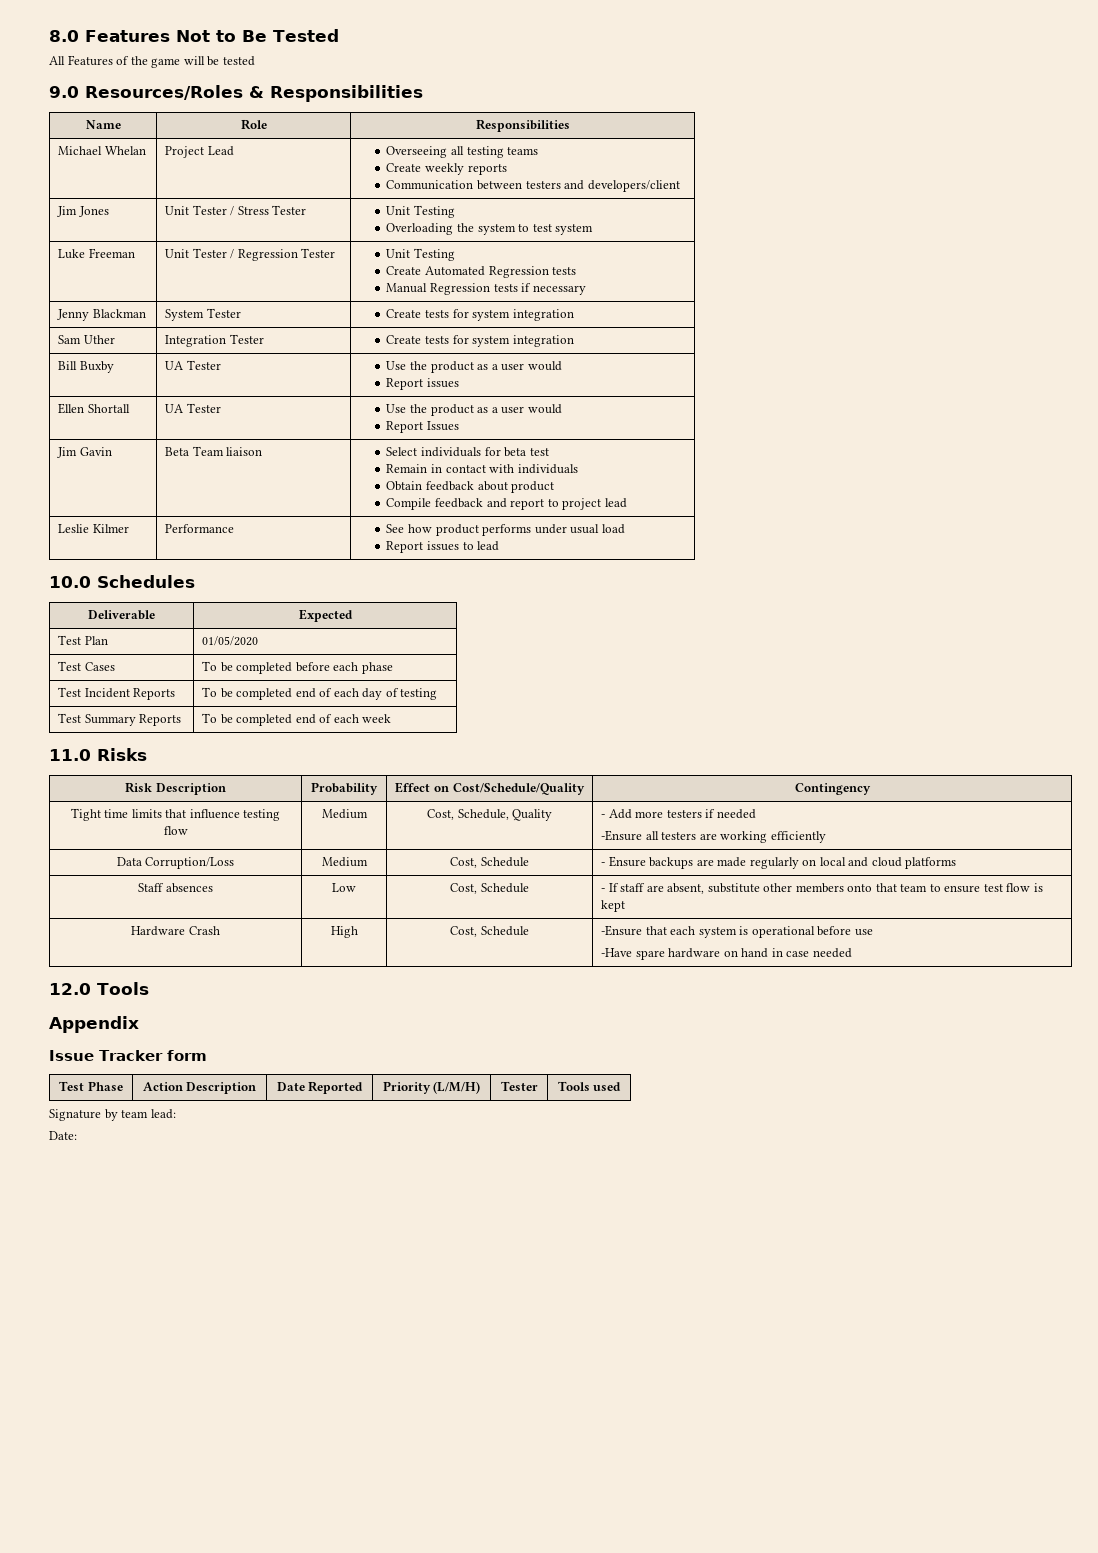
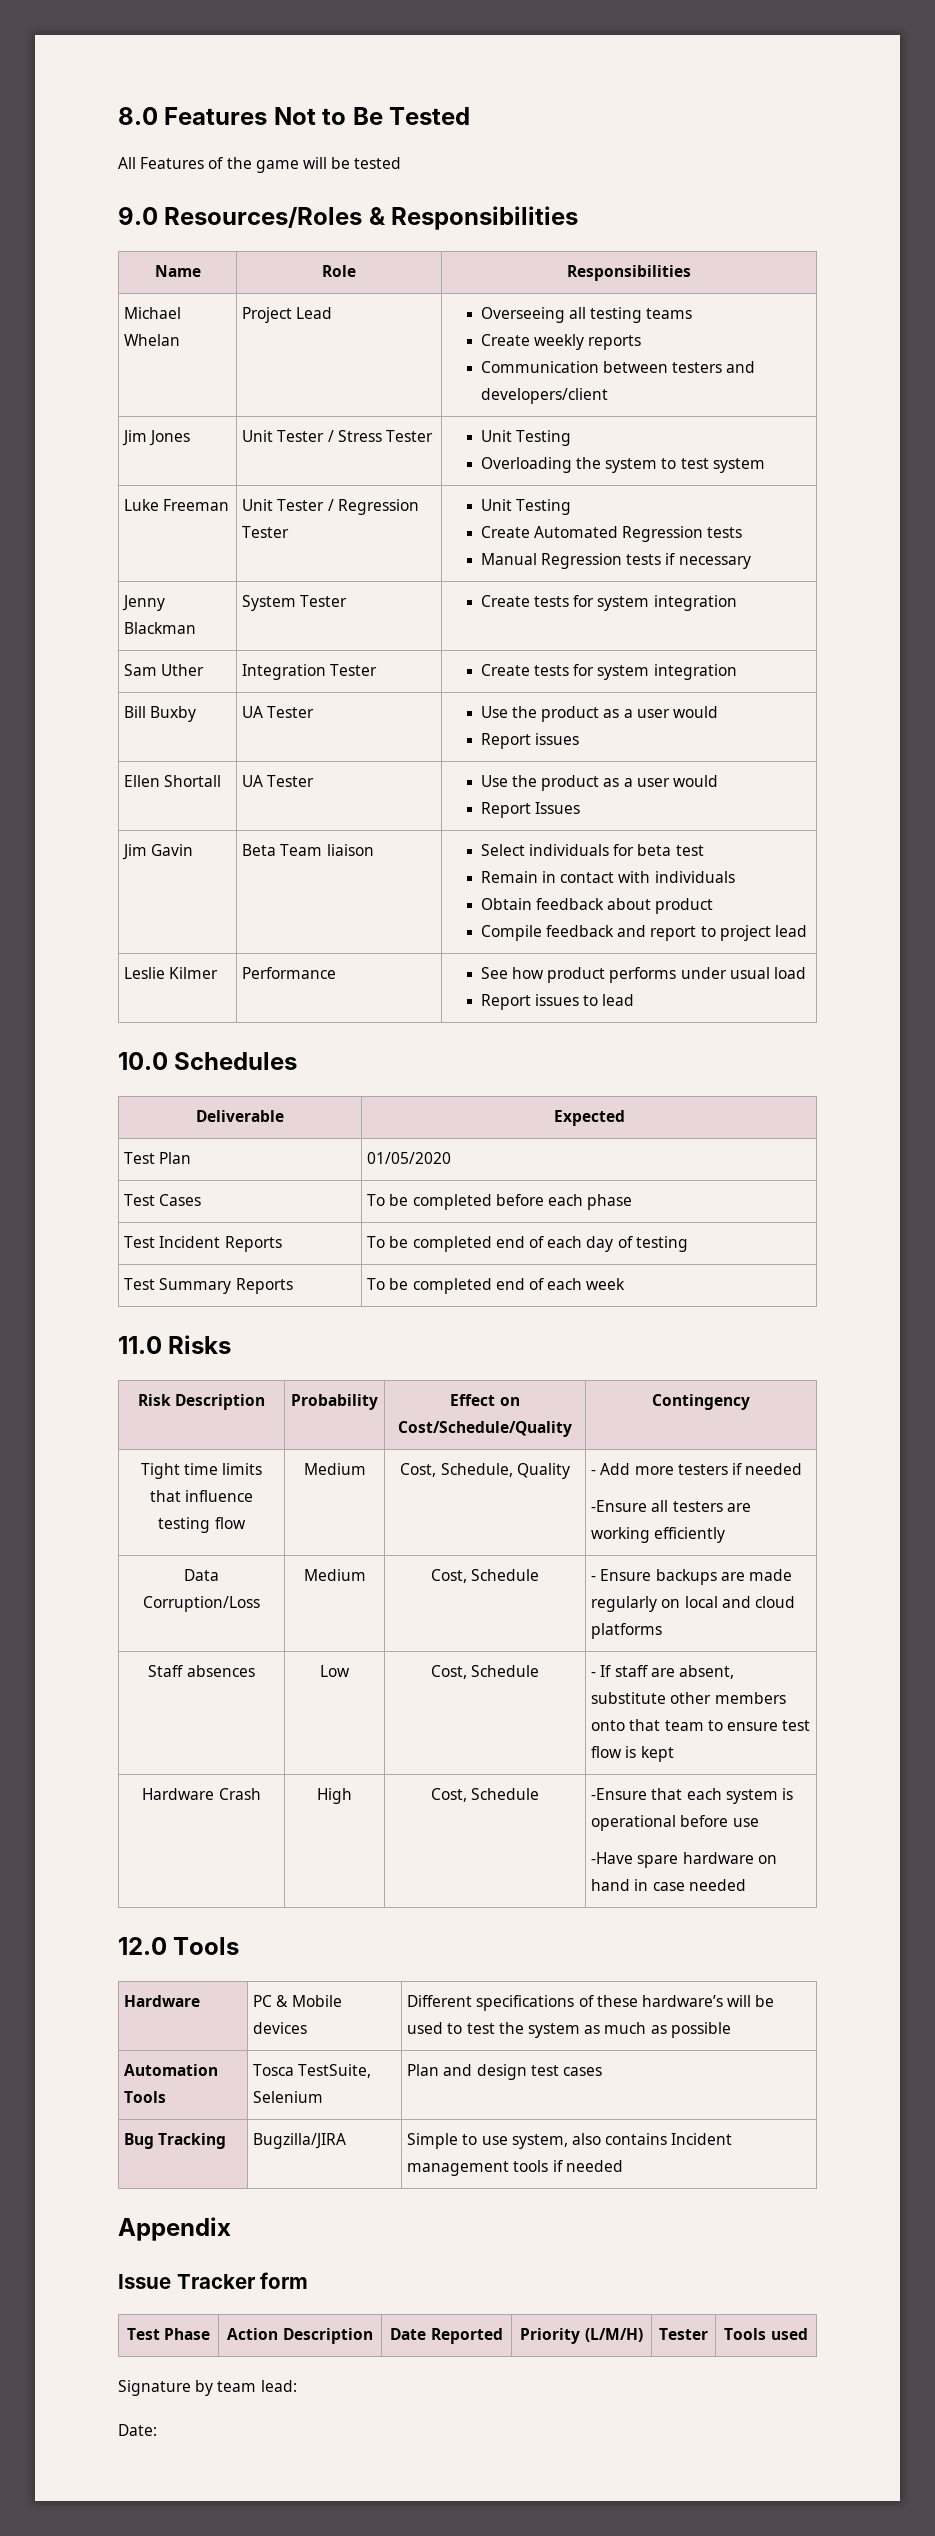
+ Hardware | PC & Mobile devices | Different specifications of these hardware’s will be used to test the system as much as possible
+ Automation Tools | Tosca TestSuite, Selenium | Plan and design test cases
+ Bug Tracking | Bugzilla/JIRA | Simple to use system, also contains Incident management tools if needed

